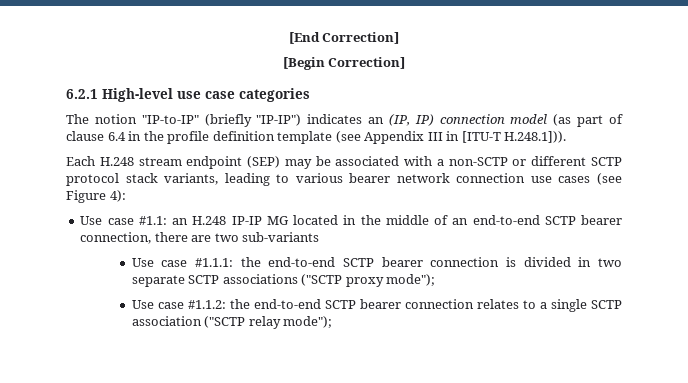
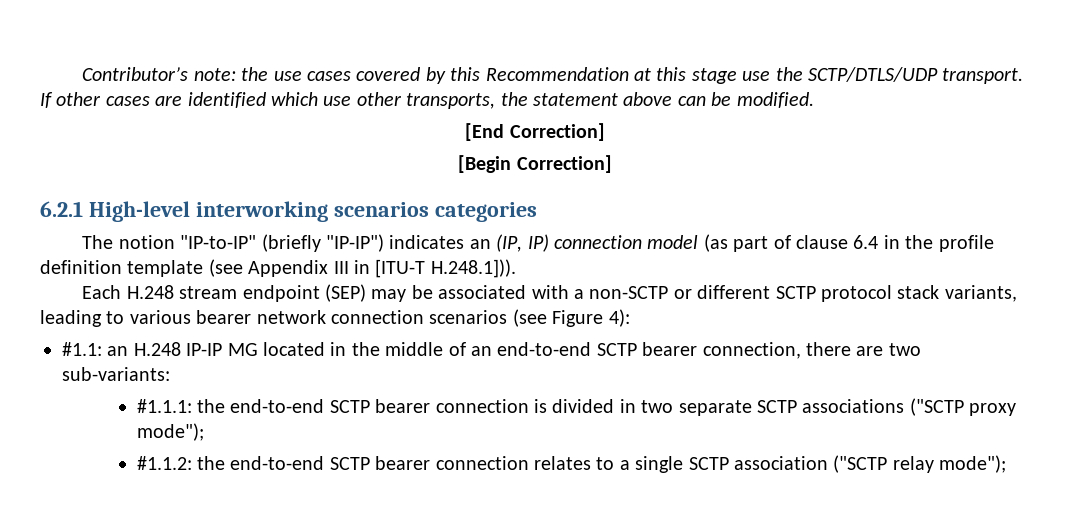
+ Contributor’s note: the use cases covered by this Recommendation at this stage use the SCTP/DTLS/UDP transport. If other cases are identified which use other transports, the statement above can be modified.
- 6.2.1 High-level use case categories
+ 6.2.1 High-level interworking scenarios categories
- Each H.248 stream endpoint (SEP) may be associated with a non-SCTP or different SCTP protocol stack variants, leading to various bearer network connection use cases (see Figure 4):
+ Each H.248 stream endpoint (SEP) may be associated with a non-SCTP or different SCTP protocol stack variants, leading to various bearer network connection scenarios (see Figure 4):
- Use case #1.1: an H.248 IP-IP MG located in the middle of an end-to-end SCTP bearer connection, there are two sub-variants
- Use case #1.1.1: the end-to-end SCTP bearer connection is divided in two separate SCTP associations ("SCTP proxy mode");
+ #1.1: an H.248 IP-IP MG located in the middle of an end-to-end SCTP bearer connection, there are two sub-variants:
+ #1.1.1: the end-to-end SCTP bearer connection is divided in two separate SCTP associations ("SCTP proxy mode");
- Use case #1.1.2: the end-to-end SCTP bearer connection relates to a single SCTP association ("SCTP relay mode");
+ #1.1.2: the end-to-end SCTP bearer connection relates to a single SCTP association ("SCTP relay mode");

